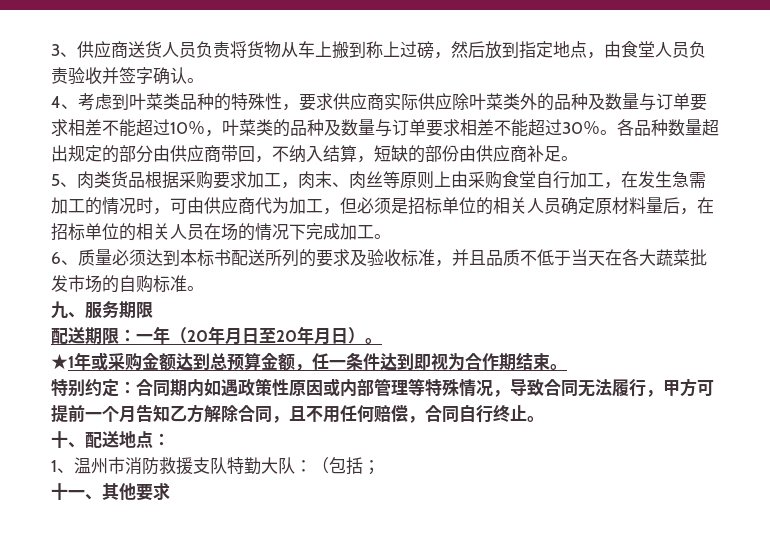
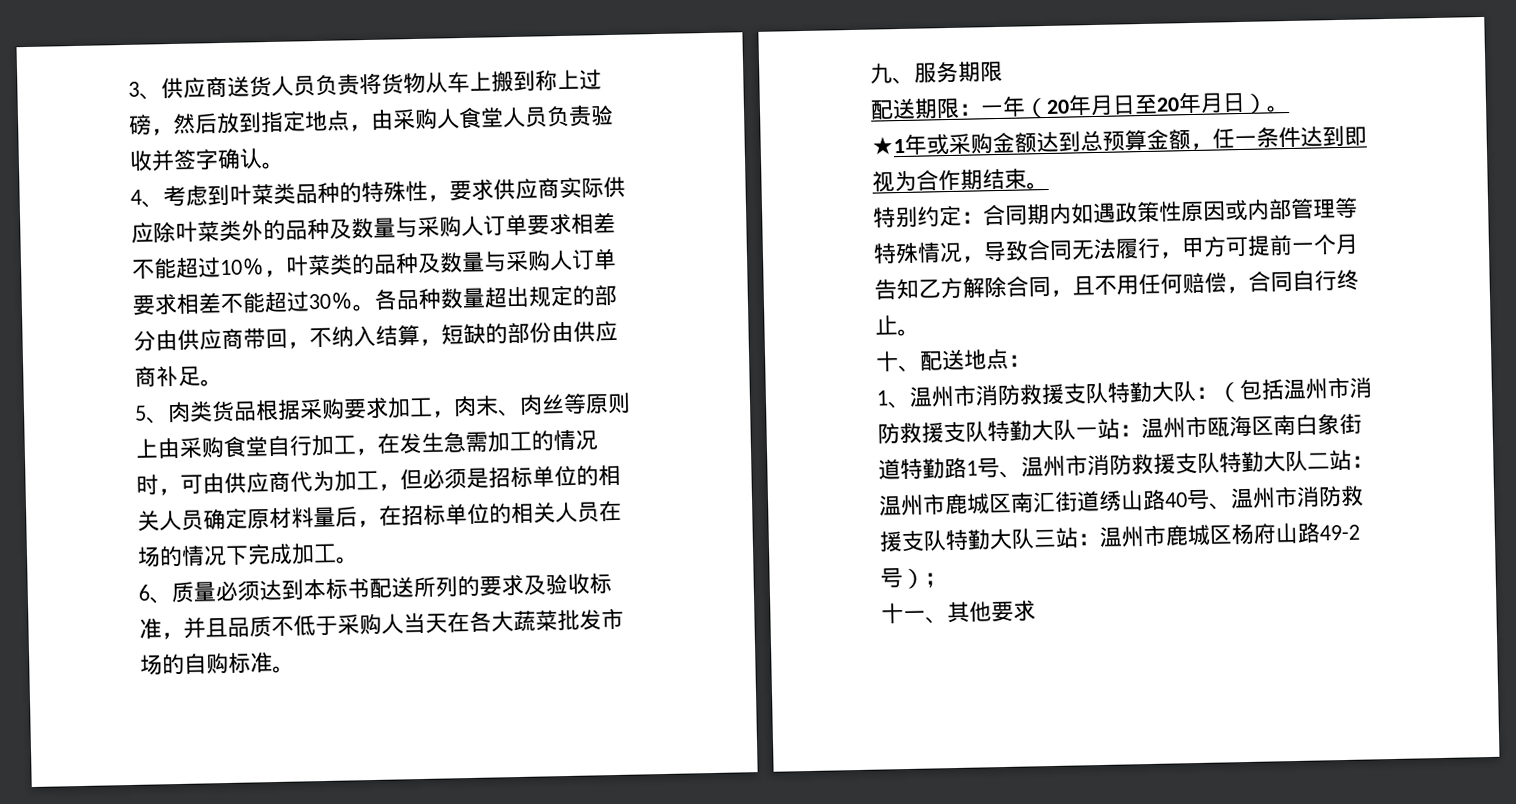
- 3、供应商送货人员负责将货物从车上搬到称上过磅，然后放到指定地点，由食堂人员负责验收并签字确认。
+ 3、供应商送货人员负责将货物从车上搬到称上过磅，然后放到指定地点，由采购人食堂人员负责验收并签字确认。
- 4、考虑到叶菜类品种的特殊性，要求供应商实际供应除叶菜类外的品种及数量与订单要求相差不能超过10％，叶菜类的品种及数量与订单要求相差不能超过30％。
+ 4、考虑到叶菜类品种的特殊性，要求供应商实际供应除叶菜类外的品种及数量与采购人订单要求相差不能超过10％，叶菜类的品种及数量与采购人订单要求相差不能超过30％。
- 6、质量必须达到本标书配送所列的要求及验收标准，并且品质不低于当天在各大蔬菜批发市场的自购标准。
+ 6、质量必须达到本标书配送所列的要求及验收标准，并且品质不低于采购人当天在各大蔬菜批发市场的自购标准。
- 1、温州市消防救援支队特勤大队：（包括；
+ 1、温州市消防救援支队特勤大队：（包括温州市消防救援支队特勤大队一站：温州市瓯海区南白象街道特勤路1号、温州市消防救援支队特勤大队二站：温州市鹿城区南汇街道绣山路40号、温州市消防救援支队特勤大队三站：温州市鹿城区杨府山路49-2号）；

